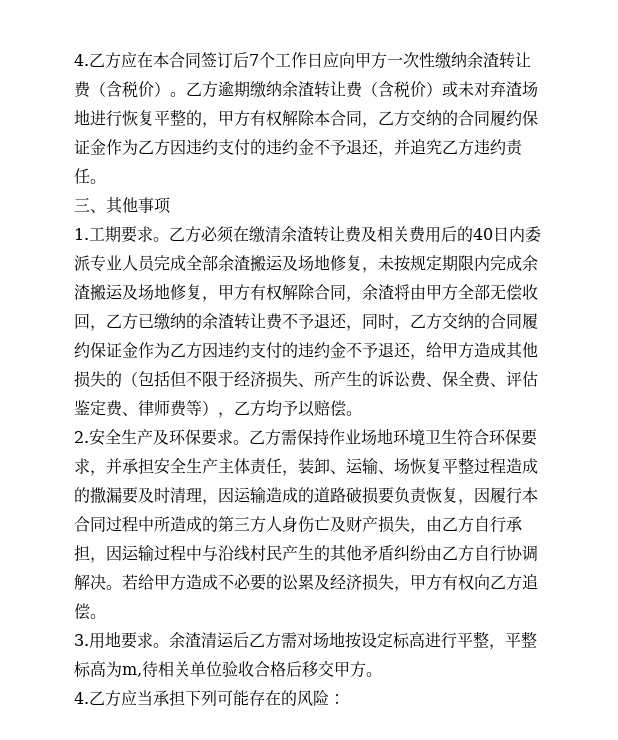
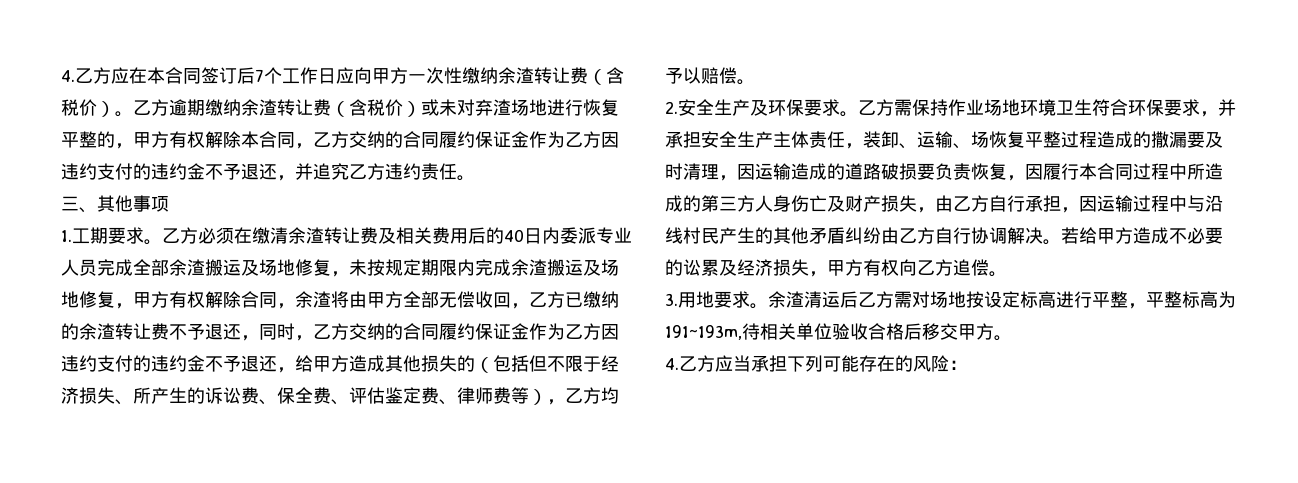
- 余渣清运后乙方需对场地按设定标高进行平整，平整标高为m,待相关单位验收合格后移交甲方。
+ 余渣清运后乙方需对场地按设定标高进行平整，平整标高为191~193m,待相关单位验收合格后移交甲方。

